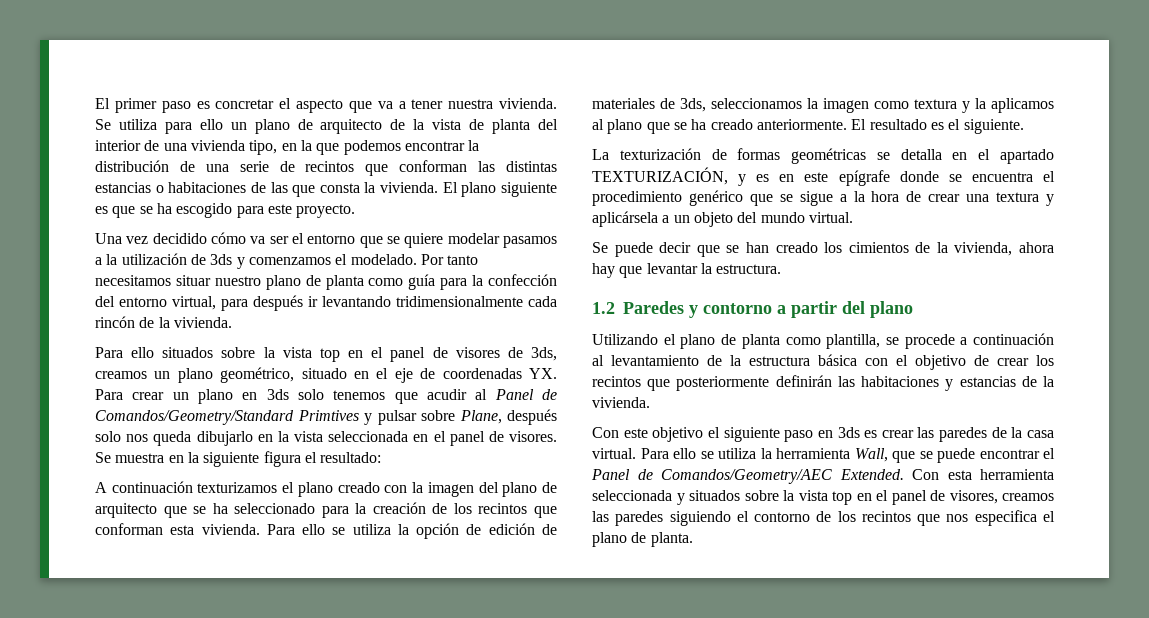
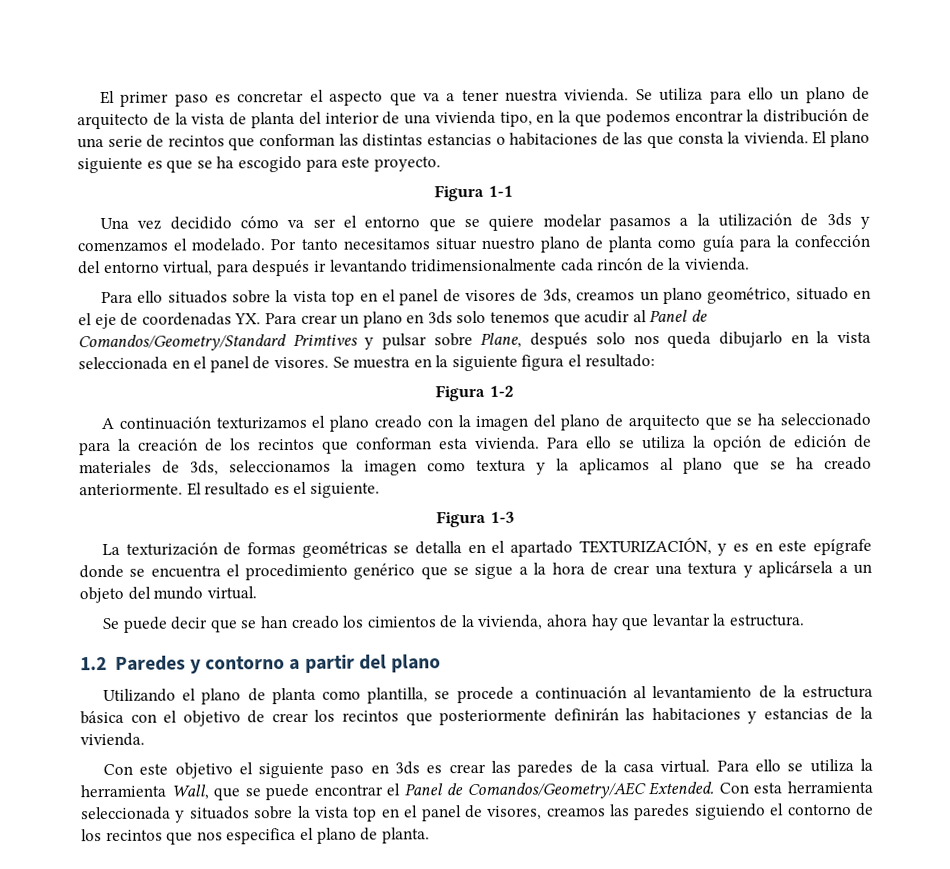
+ Figura 1-1
+ Figura 1-2
+ Figura 1-3

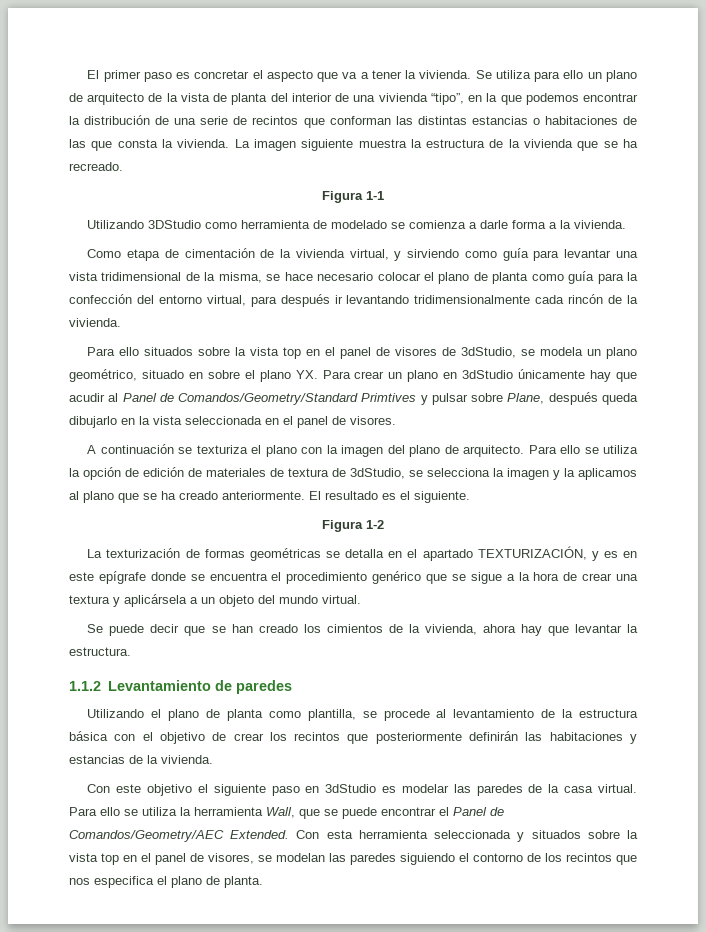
- El primer paso es concretar el aspecto que va a tener nuestra vivienda.
+ El primer paso es concretar el aspecto que va a tener la vivienda.
- Se utiliza para ello un plano de arquitecto de la vista de planta del interior de una vivienda tipo, en la que podemos encontrar la distribución de una serie de recintos que conforman las distintas estancias o habitaciones de las que consta la vivienda.
+ Se utiliza para ello un plano de arquitecto de la vista de planta del interior de una vivienda “tipo”, en la que podemos encontrar la distribución de una serie de recintos que conforman las distintas estancias o habitaciones de las que consta la vivienda.
- El plano siguiente es que se ha escogido para este proyecto.
+ La imagen siguiente muestra la estructura de la vivienda que se ha recreado.
  Figura 1-1
- Una vez decidido cómo va ser el entorno que se quiere modelar pasamos a la utilización de 3ds y comenzamos el modelado. Por tanto necesitamos situar nuestro plano de planta como guía para la confección del entorno virtual, para después ir levantando tridimensionalmente cada rincón de la vivienda.
+ Utilizando 3DStudio como herramienta de modelado se comienza a darle forma a la vivienda.
+ Como etapa de cimentación de la vivienda virtual, y sirviendo como guía para levantar una vista tridimensional de la misma, se hace necesario colocar el plano de planta como guía para la confección del entorno virtual, para después ir levantando tridimensionalmente cada rincón de la vivienda.
- Para ello situados sobre la vista top en el panel de visores de 3ds, creamos un plano geométrico, situado en el eje de coordenadas YX. Para crear un plano en 3ds solo tenemos que acudir al Panel de Comandos/Geometry/Standard Primtives y pulsar sobre Plane, después solo nos queda dibujarlo en la vista seleccionada en el panel de visores. Se muestra en la siguiente figura el resultado:
- Figura 1-2
+ Para ello situados sobre la vista top en el panel de visores de 3dStudio, se modela un plano geométrico, situado en sobre el plano YX. Para crear un plano en 3dStudio únicamente hay que acudir al Panel de Comandos/Geometry/Standard Primtives y pulsar sobre Plane, después queda dibujarlo en la vista seleccionada en el panel de visores.
- A continuación texturizamos el plano creado con la imagen del plano de arquitecto que se ha seleccionado para la creación de los recintos que conforman esta vivienda.
+ A continuación se texturiza el plano con la imagen del plano de arquitecto.
- Para ello se utiliza la opción de edición de materiales de 3ds, seleccionamos la imagen como textura y la aplicamos al plano que se ha creado anteriormente.
+ Para ello se utiliza la opción de edición de materiales de textura de 3dStudio, se selecciona la imagen y la aplicamos al plano que se ha creado anteriormente.
- Figura 1-3
+ Figura 1-2
- 1.2 Paredes y contorno a partir del plano
+ 1.1.2 Levantamiento de paredes
- Utilizando el plano de planta como plantilla, se procede a continuación al levantamiento de la estructura básica con el objetivo de crear los recintos que posteriormente definirán las habitaciones y estancias de la vivienda.
+ Utilizando el plano de planta como plantilla, se procede al levantamiento de la estructura básica con el objetivo de crear los recintos que posteriormente definirán las habitaciones y estancias de la vivienda.
- Con este objetivo el siguiente paso en 3ds es crear las paredes de la casa virtual.
+ Con este objetivo el siguiente paso en 3dStudio es modelar las paredes de la casa virtual.
- Con esta herramienta seleccionada y situados sobre la vista top en el panel de visores, creamos las paredes siguiendo el contorno de los recintos que nos especifica el plano de planta.
+ Con esta herramienta seleccionada y situados sobre la vista top en el panel de visores, se modelan las paredes siguiendo el contorno de los recintos que nos especifica el plano de planta.

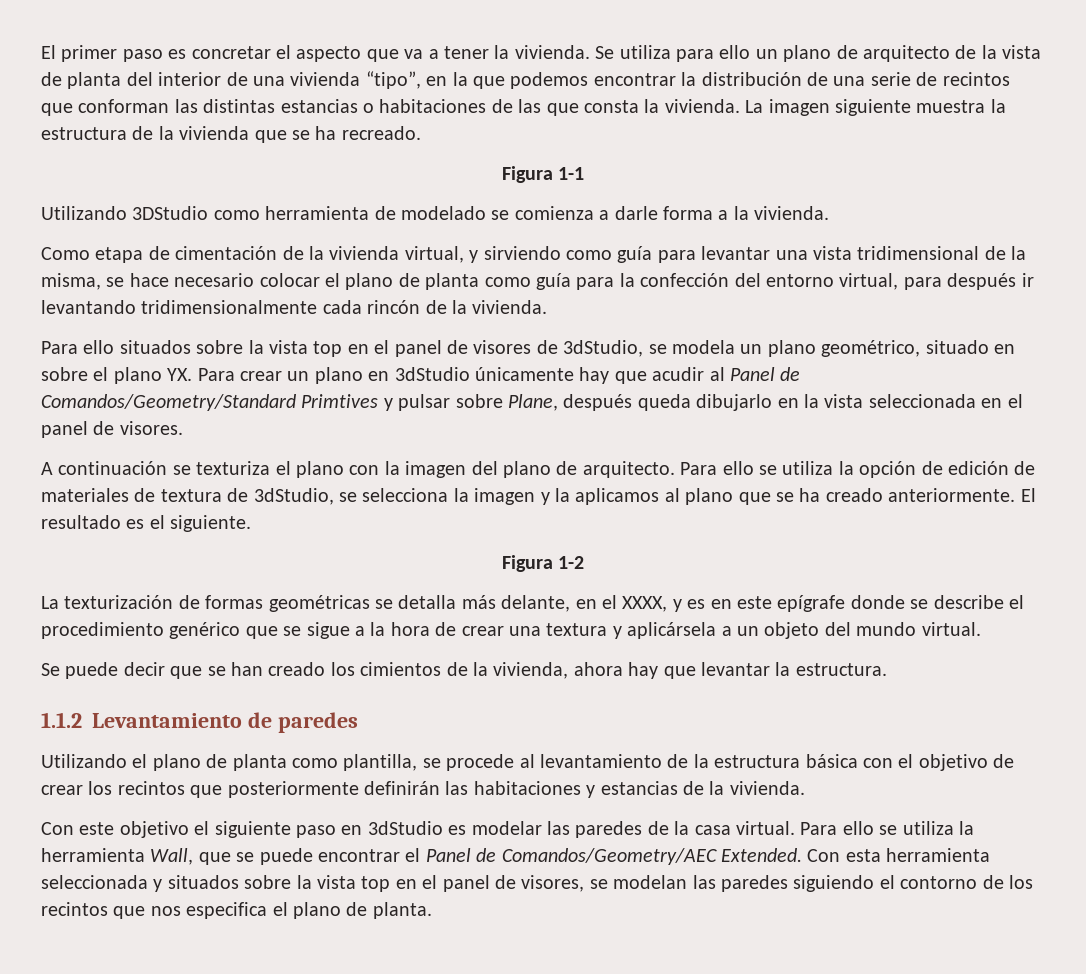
- La texturización de formas geométricas se detalla en el apartado TEXTURIZACIÓN, y es en este epígrafe donde se encuentra el procedimiento genérico que se sigue a la hora de crear una textura y aplicársela a un objeto del mundo virtual.
+ La texturización de formas geométricas se detalla más delante, en el XXXX, y es en este epígrafe donde se describe el procedimiento genérico que se sigue a la hora de crear una textura y aplicársela a un objeto del mundo virtual.

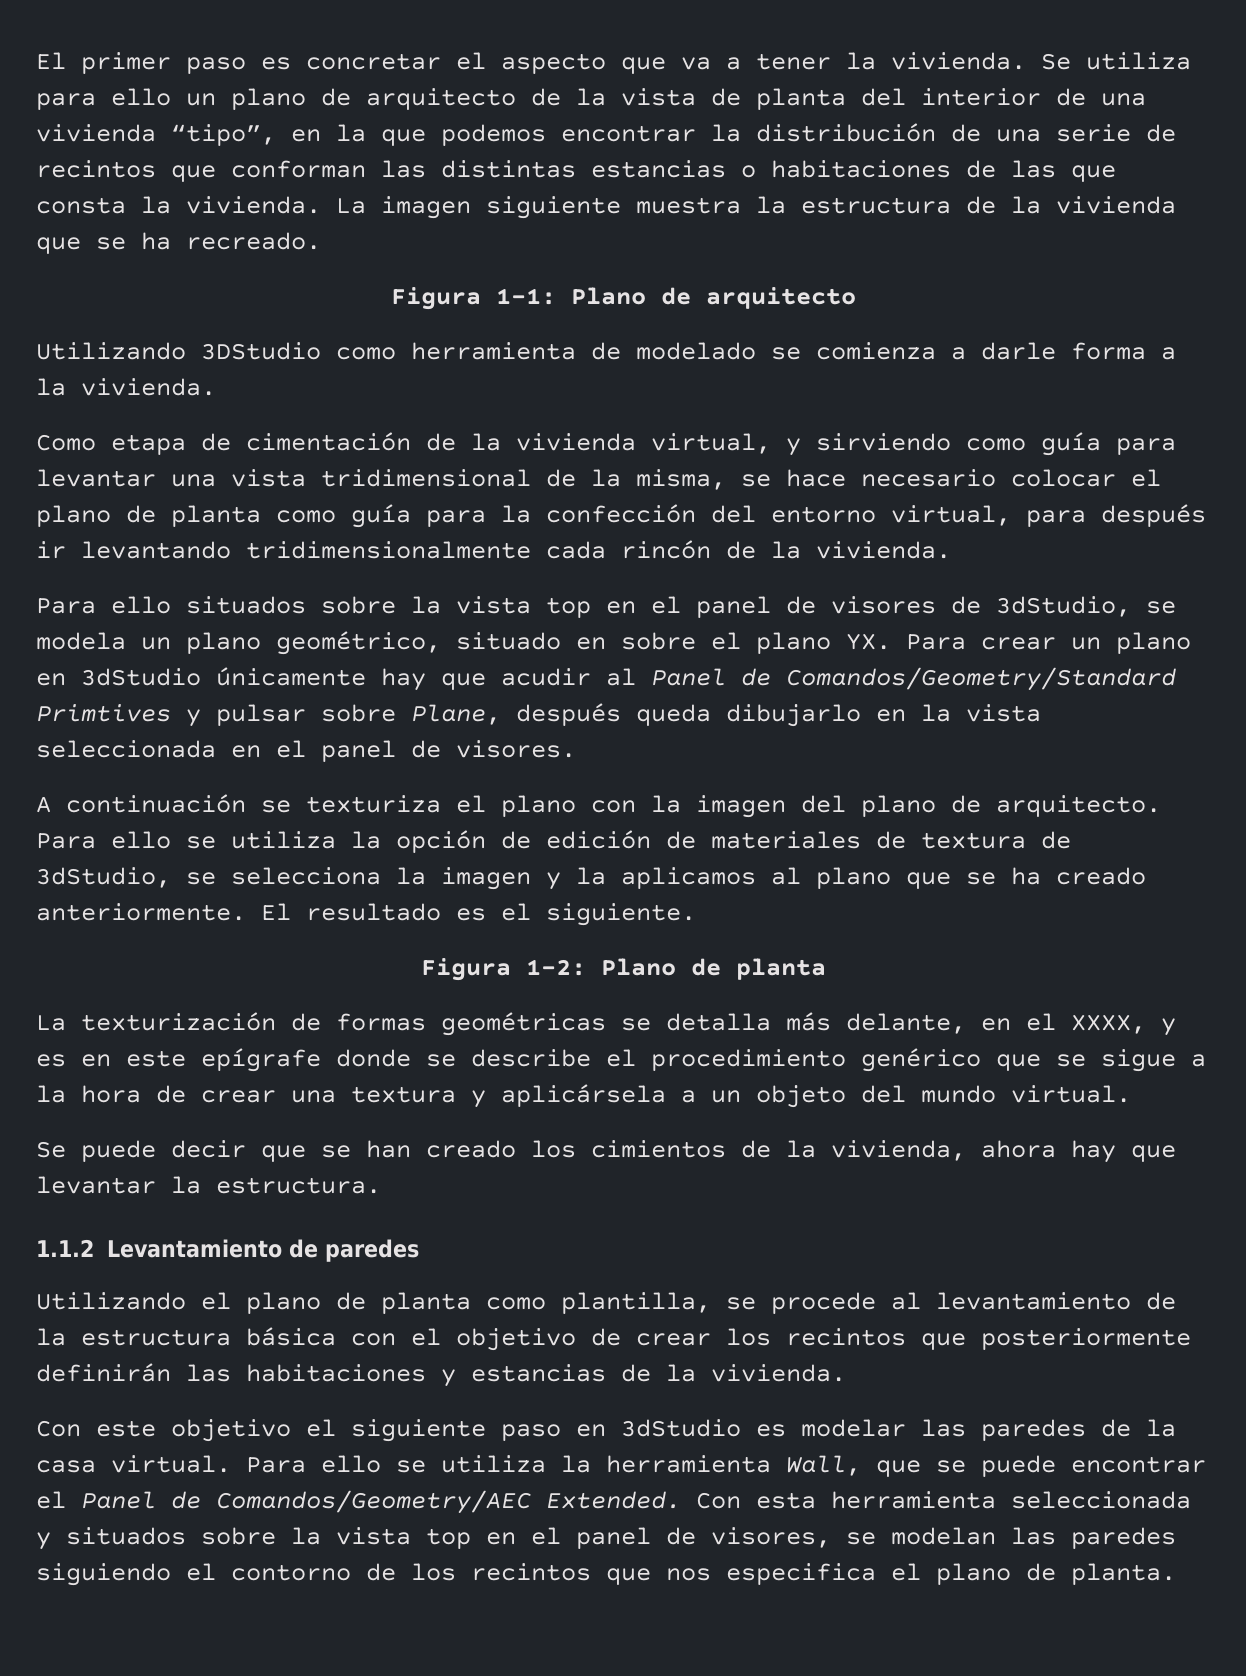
- Figura 1-1
+ Figura 1-1: Plano de arquitecto
- Figura 1-2
+ Figura 1-2: Plano de planta

